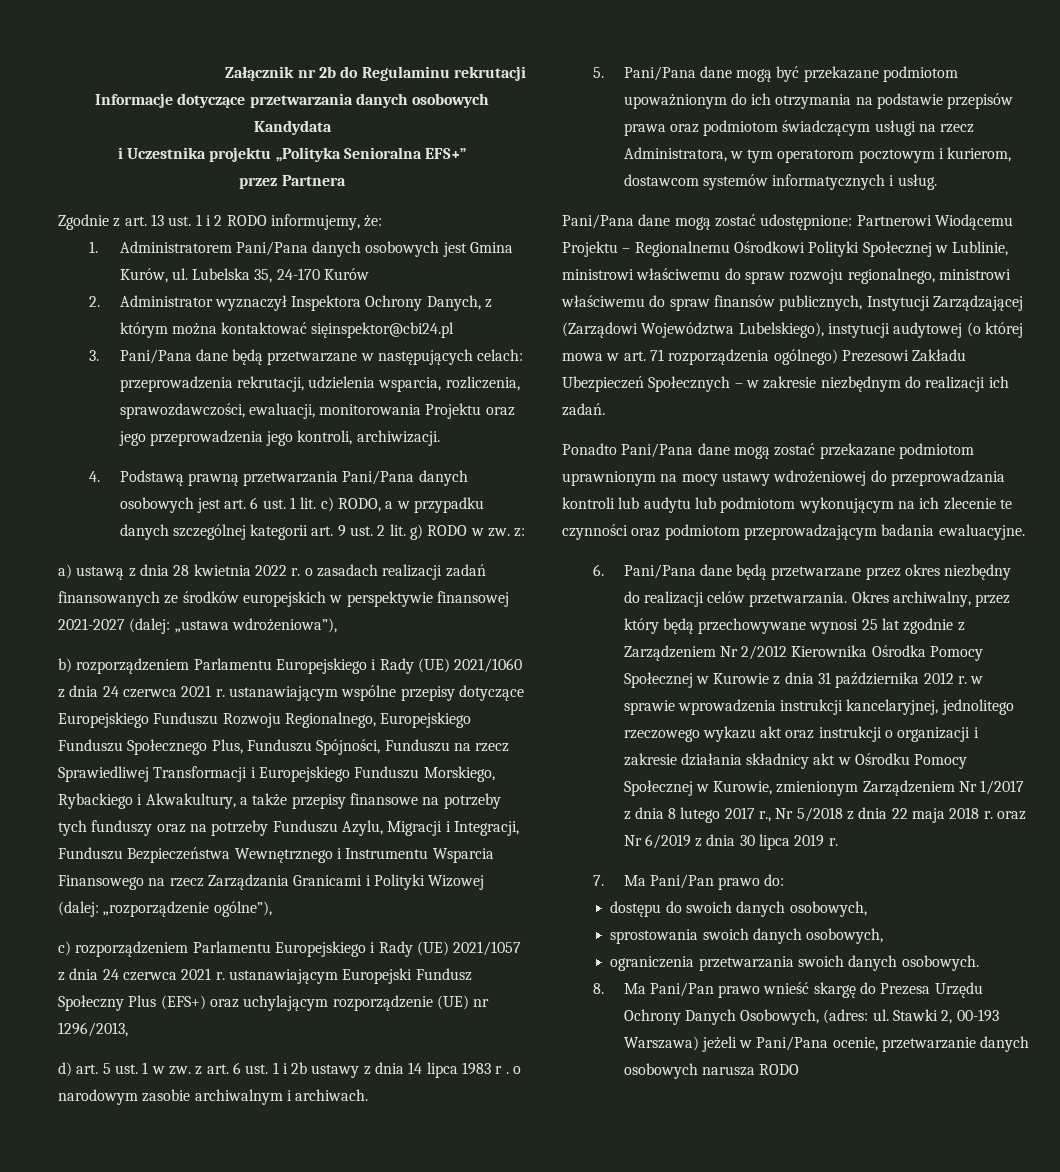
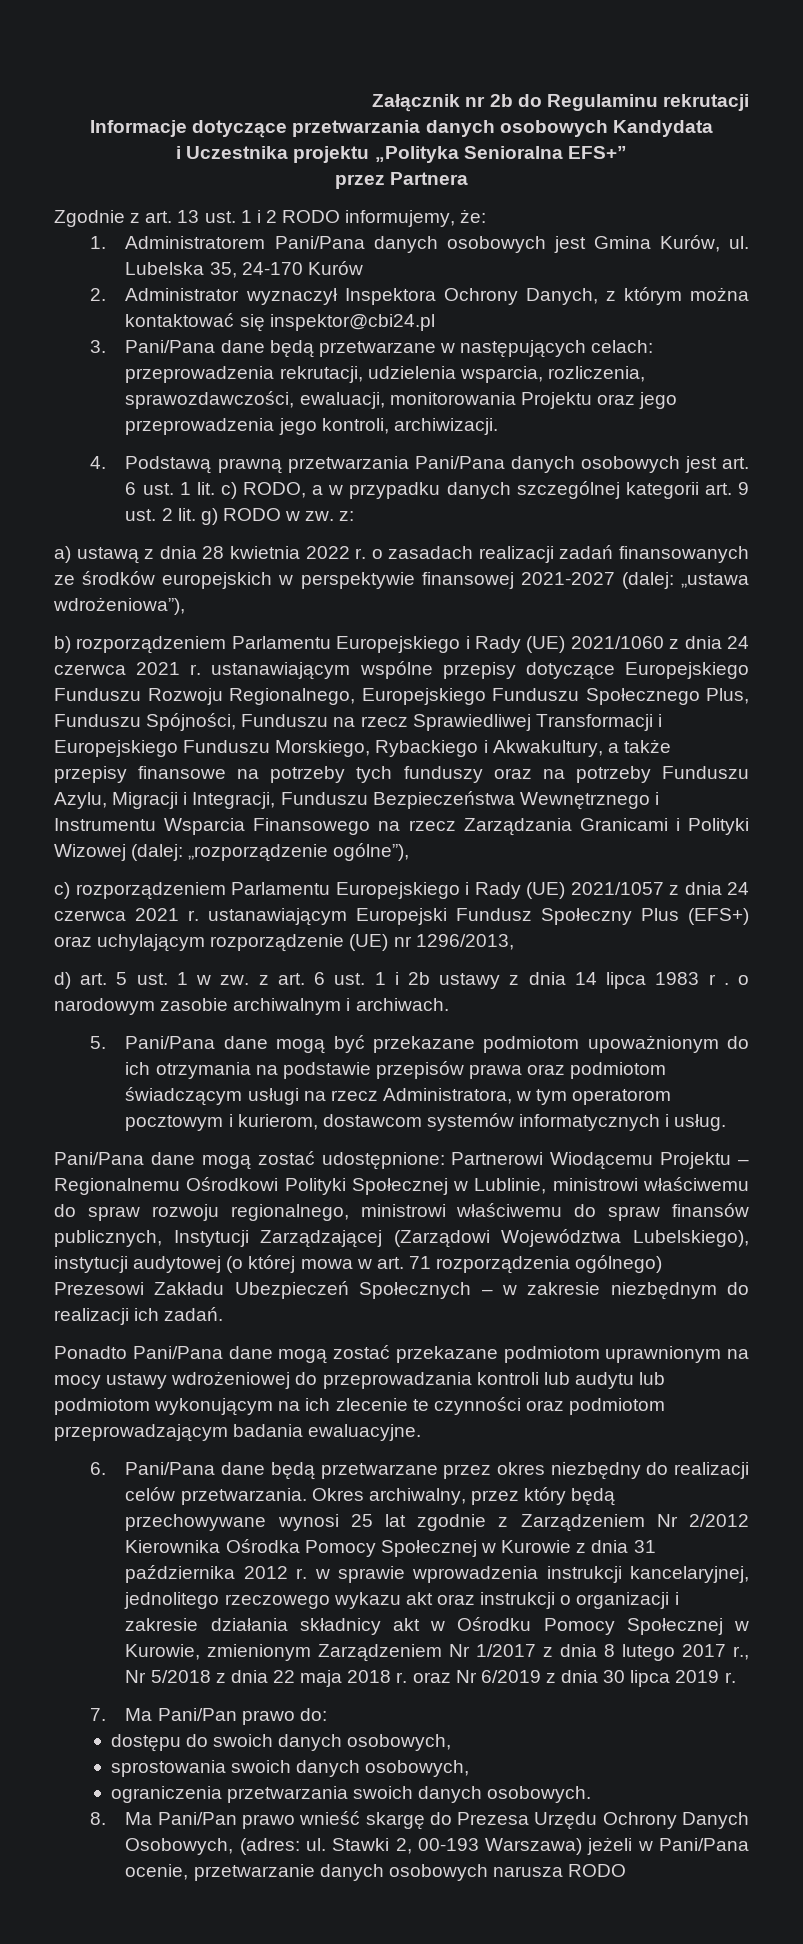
- 2. Administrator wyznaczył Inspektora Ochrony Danych, z którym można kontaktować sięinspektor@cbi24.pl
+ 2. Administrator wyznaczył Inspektora Ochrony Danych, z którym można kontaktować się inspektor@cbi24.pl

